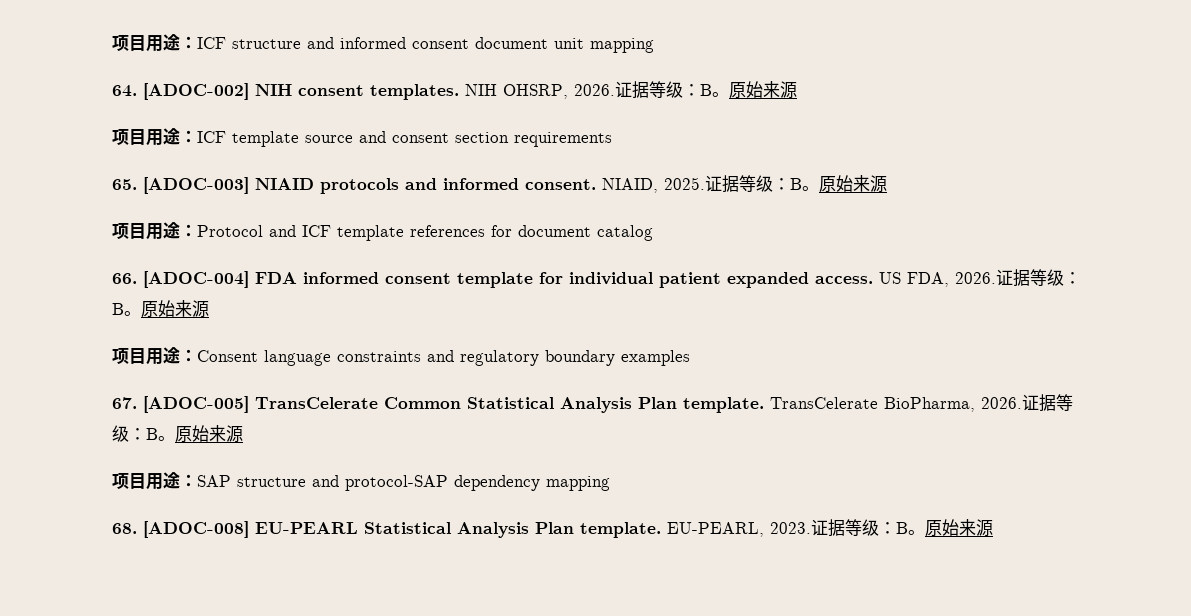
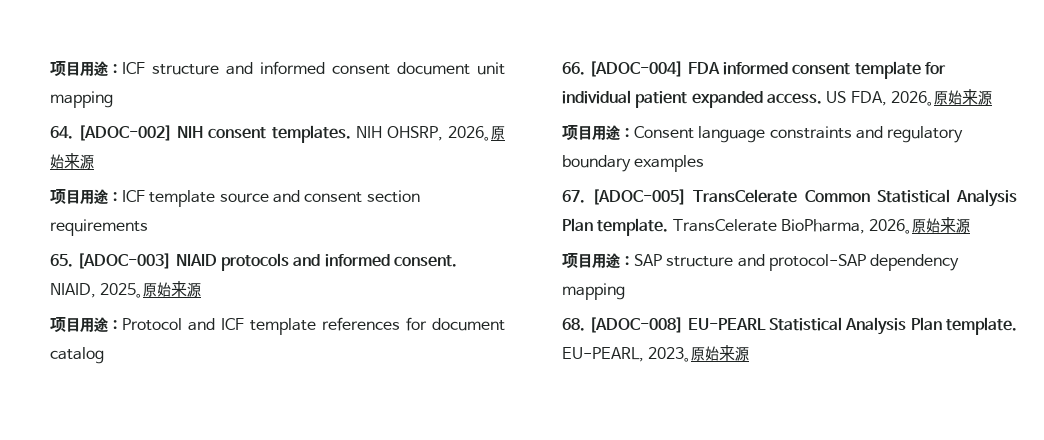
- NIH OHSRP, 2026.证据等级：B。
+ NIH OHSRP, 2026。
- NIAID, 2025.证据等级：B。
+ NIAID, 2025。
- US FDA, 2026.证据等级：B。
+ US FDA, 2026。
- TransCelerate BioPharma, 2026.证据等级：B。
+ TransCelerate BioPharma, 2026。
- EU-PEARL, 2023.证据等级：B。
+ EU-PEARL, 2023。

